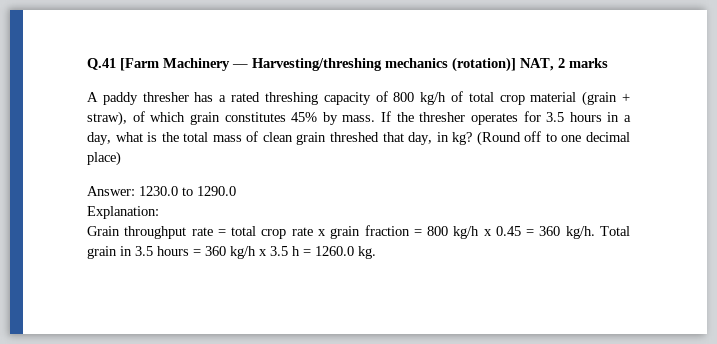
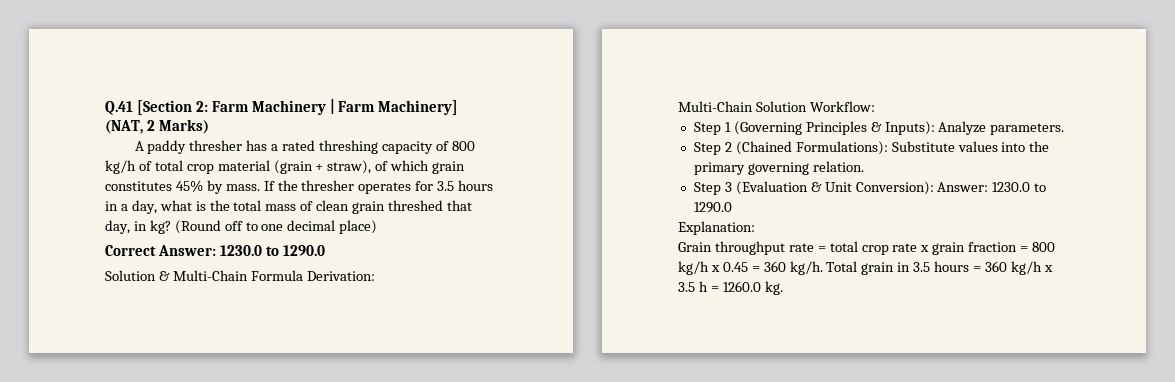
- Q.41 [Farm Machinery — Harvesting/threshing mechanics (rotation)] NAT, 2 marks
+ Q.41 [Section 2: Farm Machinery | Farm Machinery] (NAT, 2 Marks)
- Answer: 1230.0 to 1290.0
+ Correct Answer: 1230.0 to 1290.0
+ Solution & Multi-Chain Formula Derivation:
+ Multi-Chain Solution Workflow:
+ Step 1 (Governing Principles & Inputs): Analyze parameters.
+ Step 2 (Chained Formulations): Substitute values into the primary governing relation.
+ Step 3 (Evaluation & Unit Conversion): Answer: 1230.0 to 1290.0

